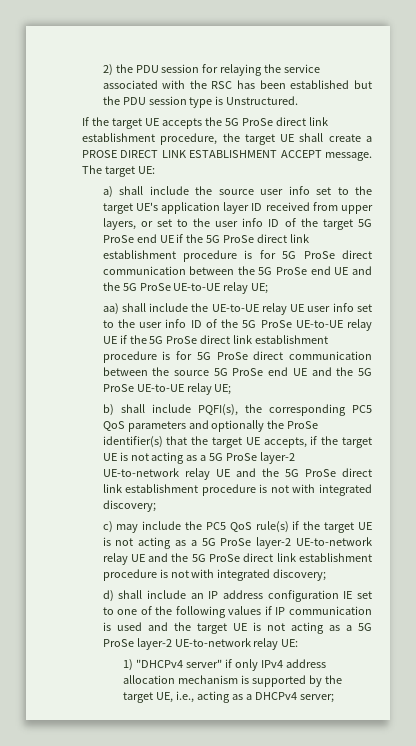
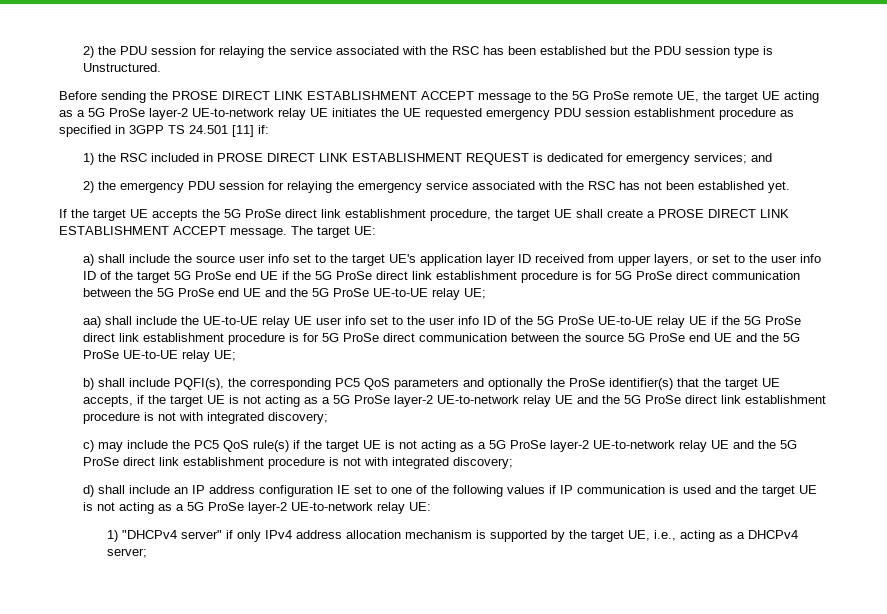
+ Before sending the PROSE DIRECT LINK ESTABLISHMENT ACCEPT message to the 5G ProSe remote UE, the target UE acting as a 5G ProSe layer-2 UE-to-network relay UE initiates the UE requested emergency PDU session establishment procedure as specified in 3GPP TS 24.501 [11] if:
+ 1) the RSC included in PROSE DIRECT LINK ESTABLISHMENT REQUEST is dedicated for emergency services; and
+ 2) the emergency PDU session for relaying the emergency service associated with the RSC has not been established yet.

